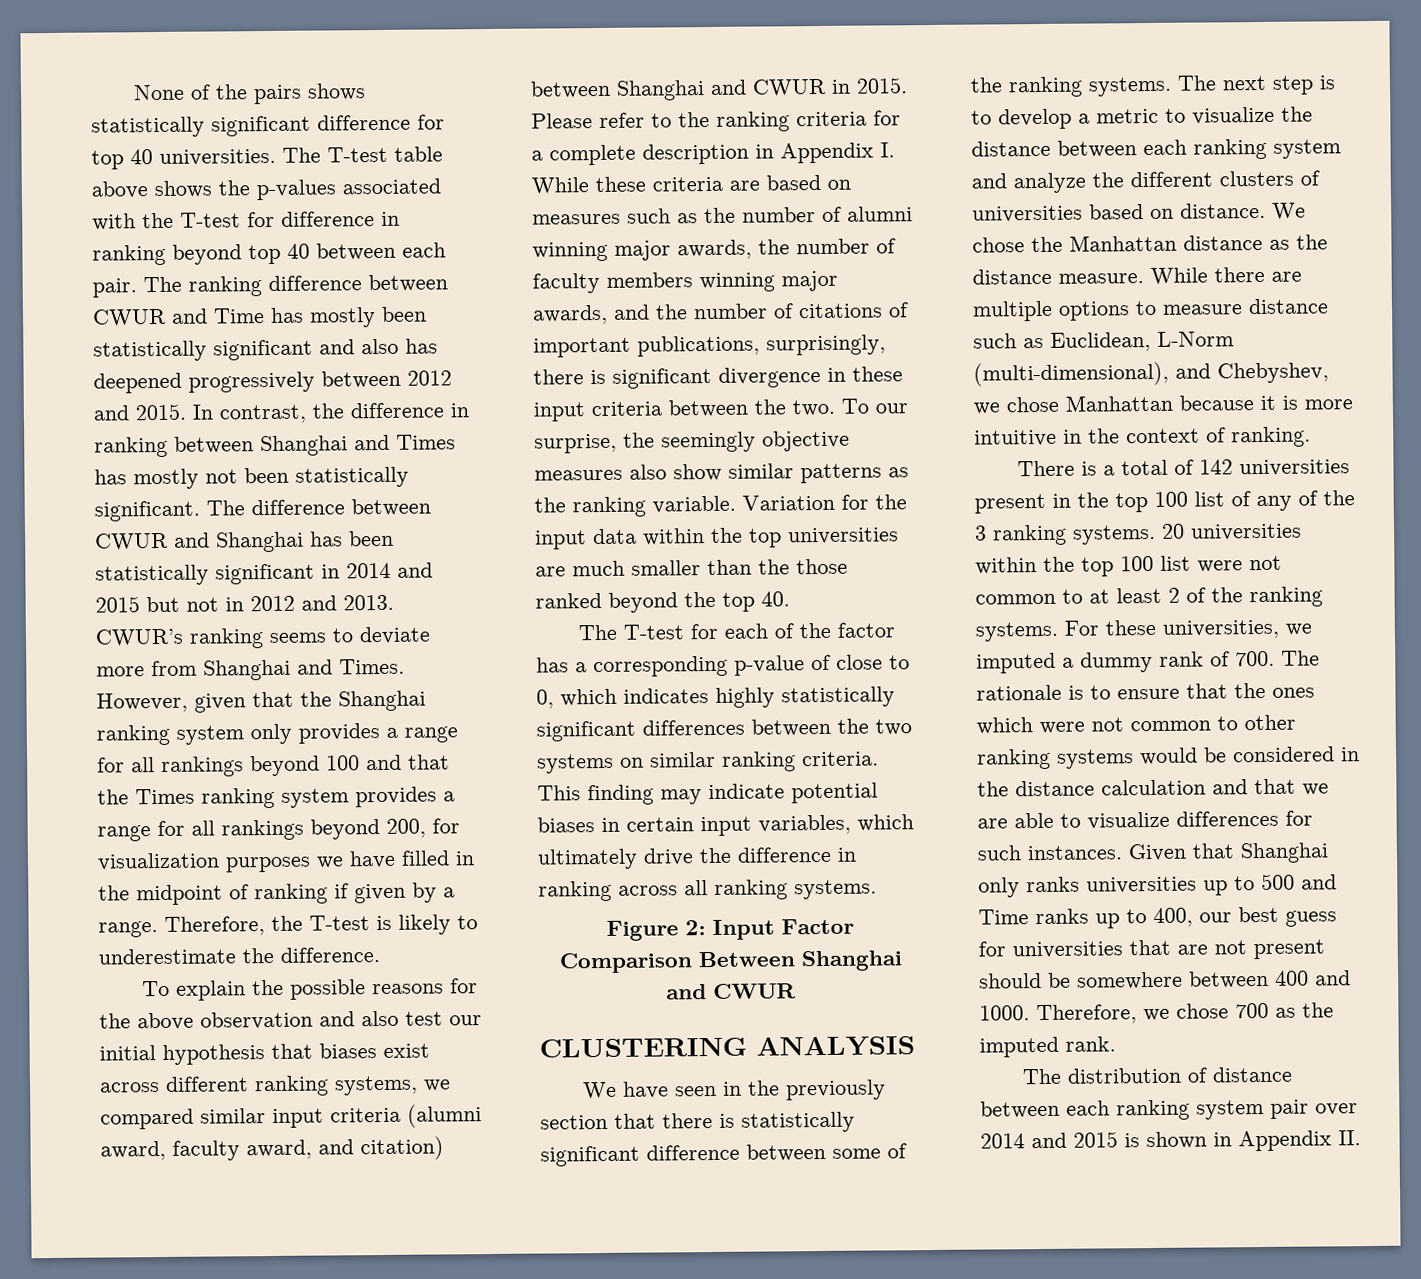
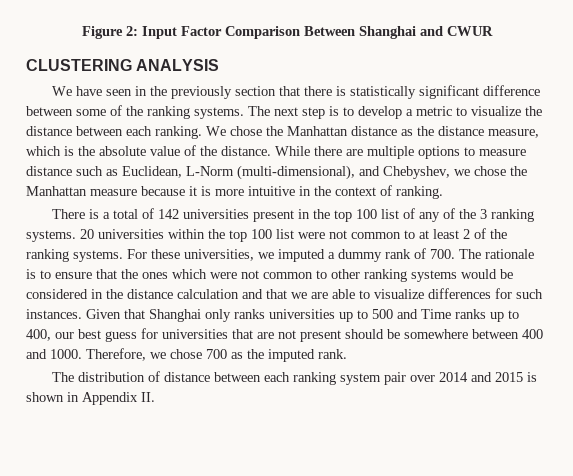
- None of the pairs shows statistically significant difference for top 40 universities. The T-test table above shows the p-values associated with the T-test for difference in ranking beyond top 40 between each pair. The ranking difference between CWUR and Time has mostly been statistically significant and also has deepened progressively between 2012 and 2015. In contrast, the difference in ranking between Shanghai and Times has mostly not been statistically significant. The difference between CWUR and Shanghai has been statistically significant in 2014 and 2015 but not in 2012 and 2013. CWUR’s ranking seems to deviate more from Shanghai and Times. However, given that the Shanghai ranking system only provides a range for all rankings beyond 100 and that the Times ranking system provides a range for all rankings beyond 200, for visualization purposes we have filled in the midpoint of ranking if given by a range. Therefore, the T-test is likely to underestimate the difference.
- To explain the possible reasons for the above observation and also test our initial hypothesis that biases exist across different ranking systems, we compared similar input criteria (alumni award, faculty award, and citation) between Shanghai and CWUR in 2015. Please refer to the ranking criteria for a complete description in Appendix I. While these criteria are based on measures such as the number of alumni winning major awards, the number of faculty members winning major awards, and the number of citations of important publications, surprisingly, there is significant divergence in these input criteria between the two. To our surprise, the seemingly objective measures also show similar patterns as the ranking variable. Variation for the input data within the top universities are much smaller than the those ranked beyond the top 40.
- The T-test for each of the factor has a corresponding p-value of close to 0, which indicates highly statistically significant differences between the two systems on similar ranking criteria. This finding may indicate potential biases in certain input variables, which ultimately drive the difference in ranking across all ranking systems.
- The next step is to develop a metric to visualize the distance between each ranking system and analyze the different clusters of universities based on distance.
+ The next step is to develop a metric to visualize the distance between each ranking.
- We chose the Manhattan distance as the distance measure.
+ We chose the Manhattan distance as the distance measure, which is the absolute value of the distance.
- While there are multiple options to measure distance such as Euclidean, L-Norm (multi-dimensional), and Chebyshev, we chose Manhattan because it is more intuitive in the context of ranking.
+ While there are multiple options to measure distance such as Euclidean, L-Norm (multi-dimensional), and Chebyshev, we chose the Manhattan measure because it is more intuitive in the context of ranking.

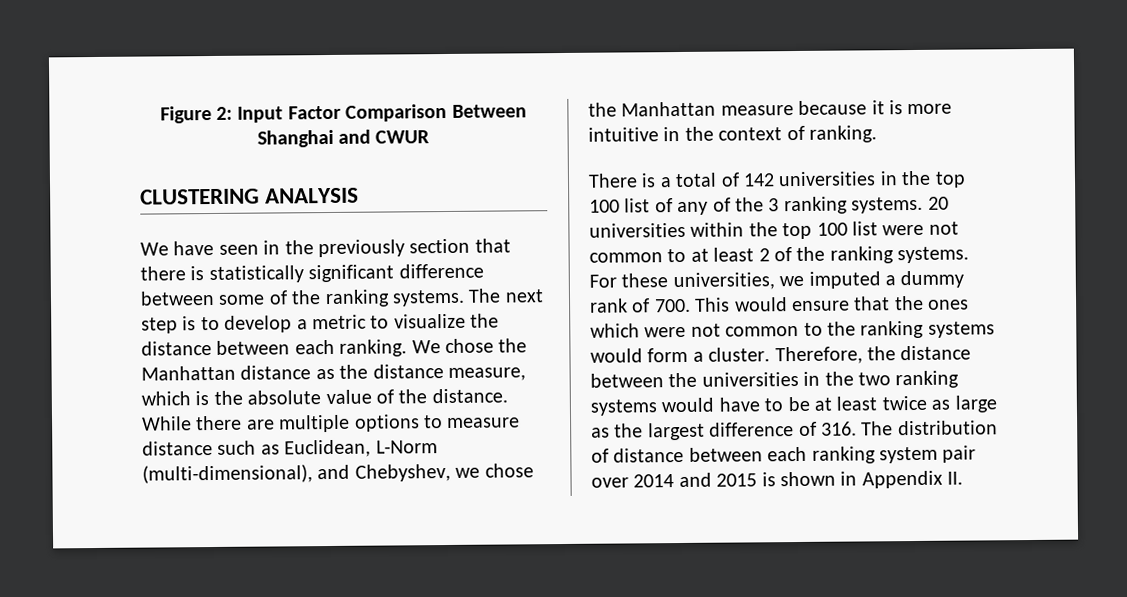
- There is a total of 142 universities present in the top 100 list of any of the 3 ranking systems.
+ There is a total of 142 universities in the top 100 list of any of the 3 ranking systems.
- For these universities, we imputed a dummy rank of 700. The rationale is to ensure that the ones which were not common to other ranking systems would be considered in the distance calculation and that we are able to visualize differences for such instances. Given that Shanghai only ranks universities up to 500 and Time ranks up to 400, our best guess for universities that are not present should be somewhere between 400 and 1000. Therefore, we chose 700 as the imputed rank.
- The distribution of distance between each ranking system pair over 2014 and 2015 is shown in Appendix II.
+ For these universities, we imputed a dummy rank of 700. This would ensure that the ones which were not common to the ranking systems would form a cluster. Therefore, the distance between the universities in the two ranking systems would have to be at least twice as large as the largest difference of 316. The distribution of distance between each ranking system pair over 2014 and 2015 is shown in Appendix II.

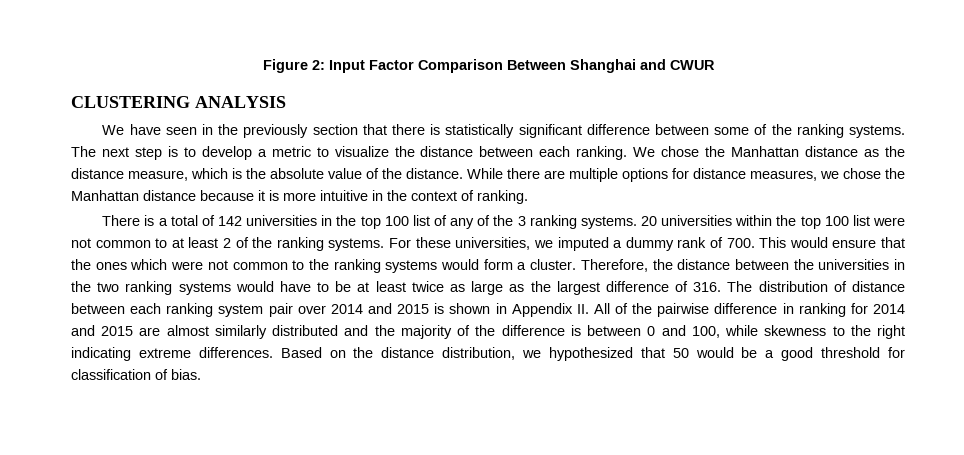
- While there are multiple options to measure distance such as Euclidean, L-Norm (multi-dimensional), and Chebyshev, we chose the Manhattan measure because it is more intuitive in the context of ranking.
+ While there are multiple options for distance measures, we chose the Manhattan distance because it is more intuitive in the context of ranking.
- Therefore, the distance between the universities in the two ranking systems would have to be at least twice as large as the largest difference of 316. The distribution of distance between each ranking system pair over 2014 and 2015 is shown in Appendix II.
+ Therefore, the distance between the universities in the two ranking systems would have to be at least twice as large as the largest difference of 316. The distribution of distance between each ranking system pair over 2014 and 2015 is shown in Appendix II. All of the pairwise difference in ranking for 2014 and 2015 are almost similarly distributed and the majority of the difference is between 0 and 100, while skewness to the right indicating extreme differences. Based on the distance distribution, we hypothesized that 50 would be a good threshold for classification of bias.

